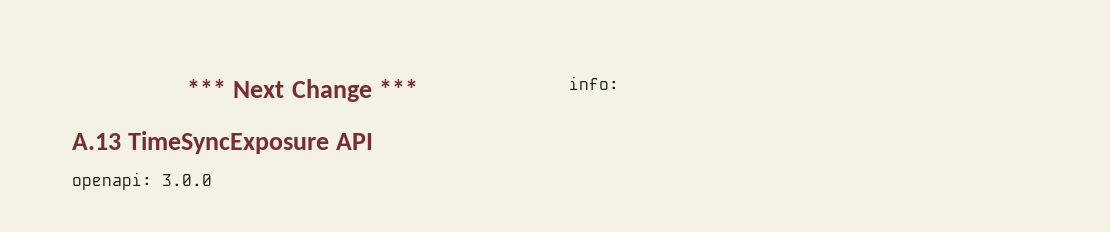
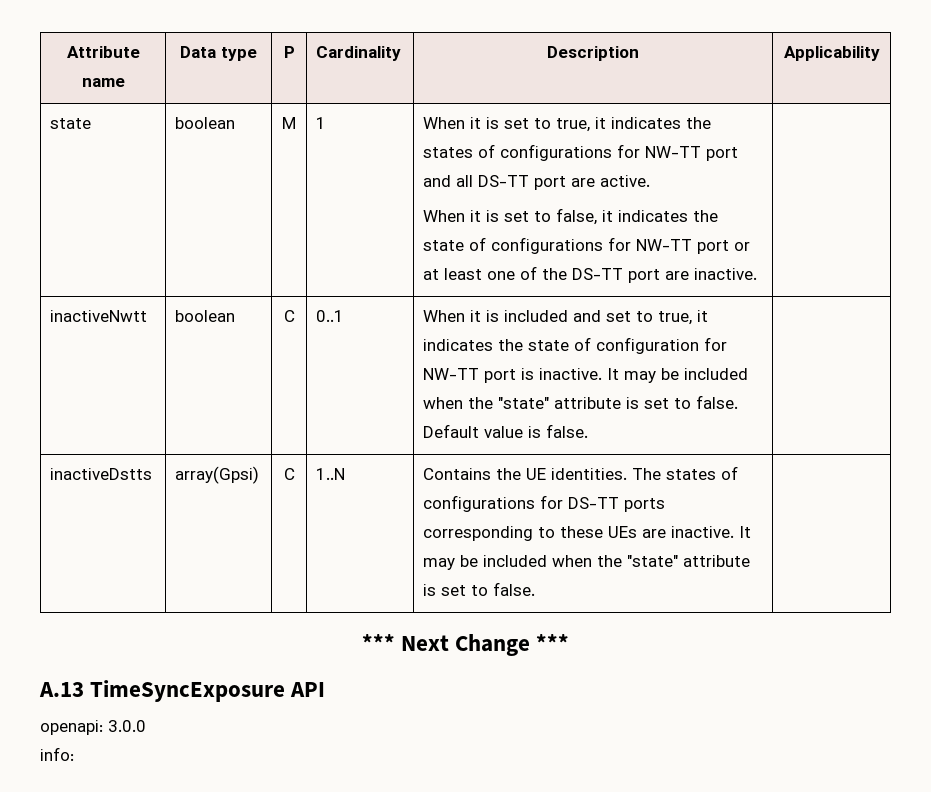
+ Attribute name | Data type | P | Cardinality | Description | Applicability
+ state | boolean | M | 1 | When it is set to true, it indicates the states of configurations for NW-TT port and all DS-TT port are active.
+ When it is set to false, it indicates the state of configurations for NW-TT port or at least one of the DS-TT port are inactive. |
+ inactiveNwtt | boolean | C | 0..1 | When it is included and set to true, it indicates the state of configuration for NW-TT port is inactive. It may be included when the "state" attribute is set to false. Default value is false. |
+ inactiveDstts | array(Gpsi) | C | 1..N | Contains the UE identities. The states of configurations for DS-TT ports corresponding to these UEs are inactive. It may be included when the "state" attribute is set to false. |

